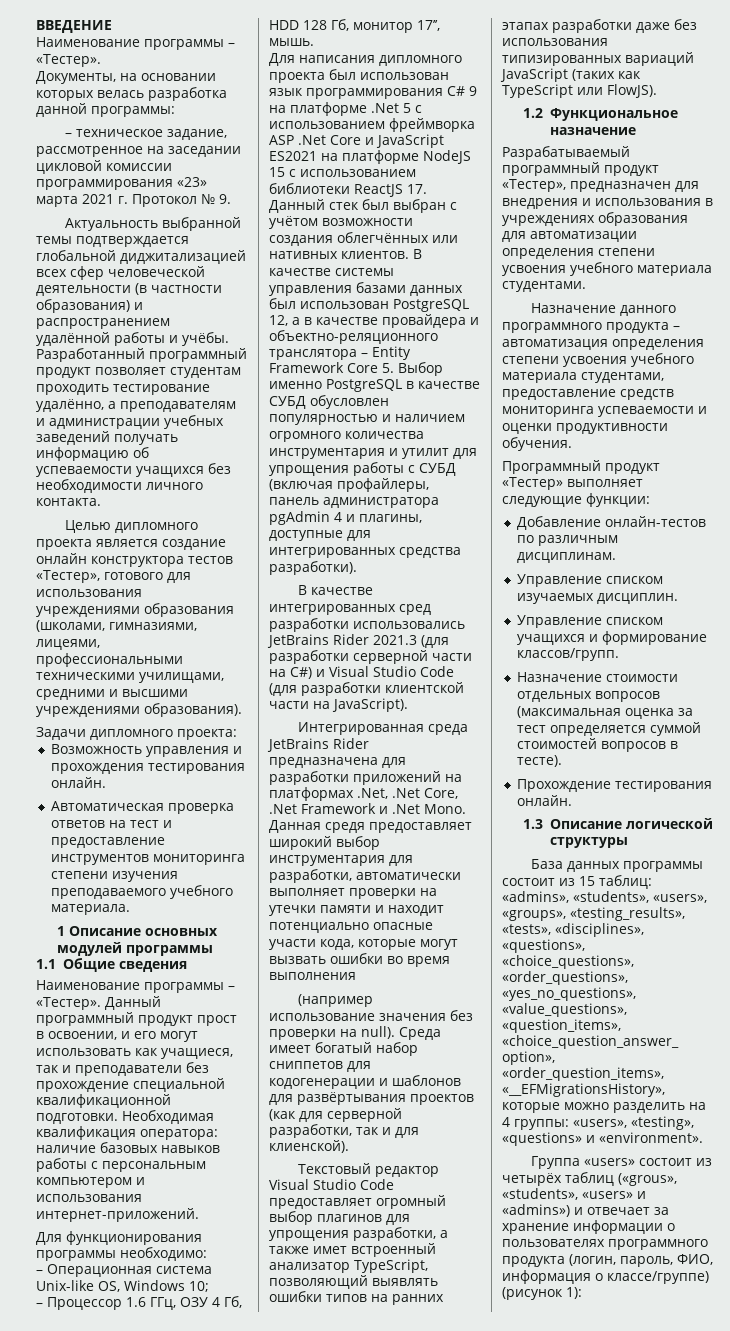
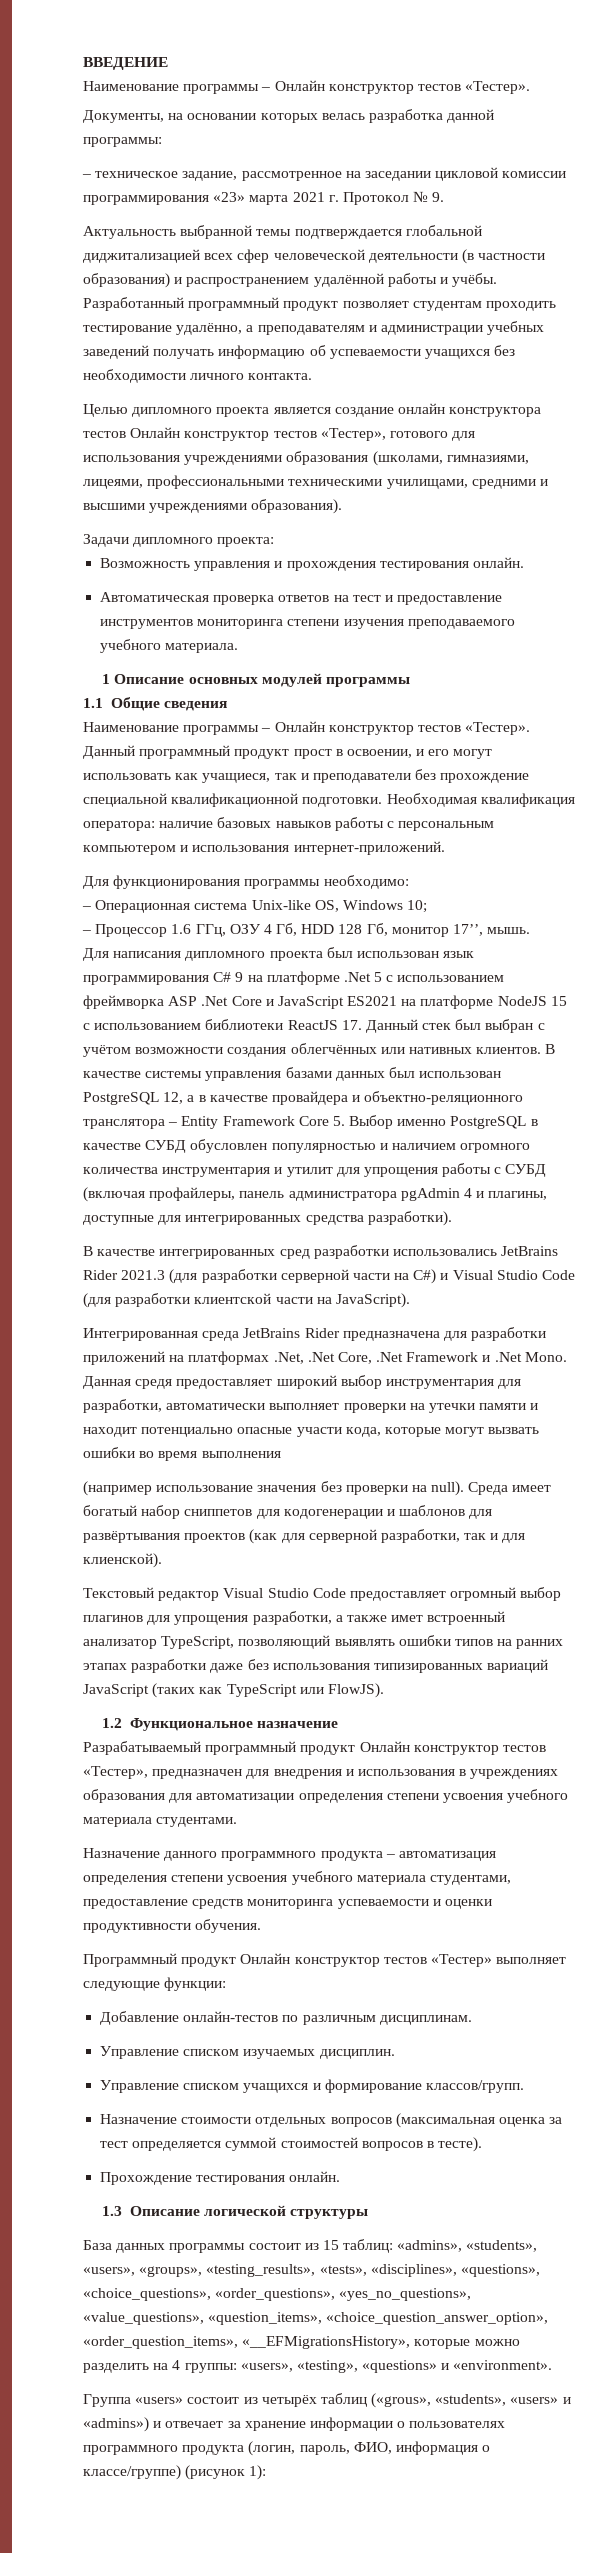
  ВВЕДЕНИЕ
- Наименование программы – «Тестер».
+ Наименование программы – Онлайн конструктор тестов «Тестер».
- Целью дипломного проекта является создание онлайн конструктора тестов «Тестер», готового для использования учреждениями образования (школами, гимназиями, лицеями, профессиональными техническими училищами, средними и высшими учреждениями образования).
+ Целью дипломного проекта является создание онлайн конструктора тестов Онлайн конструктор тестов «Тестер», готового для использования учреждениями образования (школами, гимназиями, лицеями, профессиональными техническими училищами, средними и высшими учреждениями образования).
  1.1 Общие сведения
- Наименование программы – «Тестер».
+ Наименование программы – Онлайн конструктор тестов «Тестер».
- Разрабатываемый программный продукт «Тестер», предназначен для внедрения и использования в учреждениях образования для автоматизации определения степени усвоения учебного материала студентами.
+ Разрабатываемый программный продукт Онлайн конструктор тестов «Тестер», предназначен для внедрения и использования в учреждениях образования для автоматизации определения степени усвоения учебного материала студентами.
- Программный продукт «Тестер» выполняет следующие функции:
+ Программный продукт Онлайн конструктор тестов «Тестер» выполняет следующие функции:

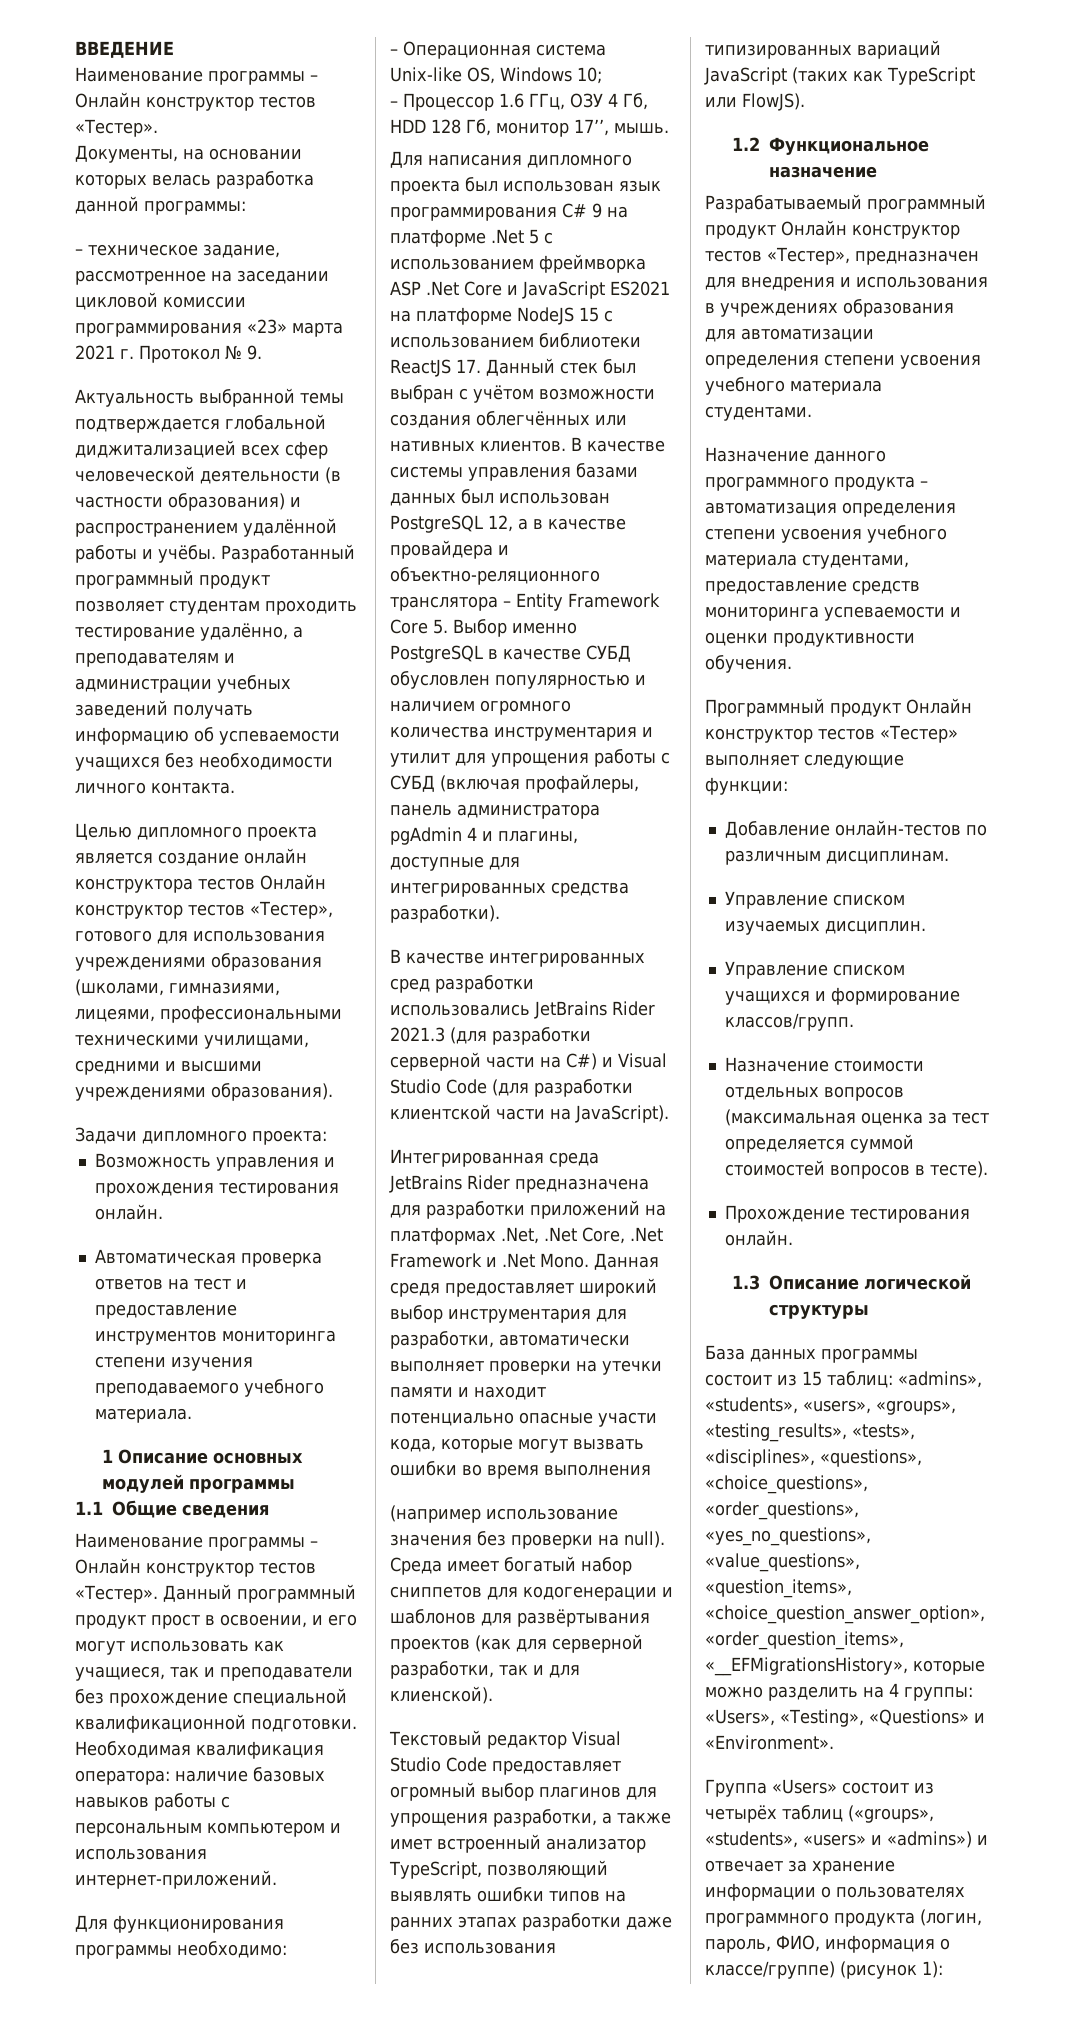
- База данных программы состоит из 15 таблиц: «admins», «students», «users», «groups», «testing_results», «tests», «disciplines», «questions», «choice_questions», «order_questions», «yes_no_questions», «value_questions», «question_items», «choice_question_answer_option», «order_question_items», «__EFMigrationsHistory», которые можно разделить на 4 группы: «users», «testing», «questions» и «environment».
+ База данных программы состоит из 15 таблиц: «admins», «students», «users», «groups», «testing_results», «tests», «disciplines», «questions», «choice_questions», «order_questions», «yes_no_questions», «value_questions», «question_items», «choice_question_answer_option», «order_question_items», «__EFMigrationsHistory», которые можно разделить на 4 группы: «Users», «Testing», «Questions» и «Environment».
- Группа «users» состоит из четырёх таблиц («grous», «students», «users» и «admins») и отвечает за хранение информации о пользователях программного продукта (логин, пароль, ФИО, информация о классе/группе) (рисунок 1):
+ Группа «Users» состоит из четырёх таблиц («groups», «students», «users» и «admins») и отвечает за хранение информации о пользователях программного продукта (логин, пароль, ФИО, информация о классе/группе) (рисунок 1):

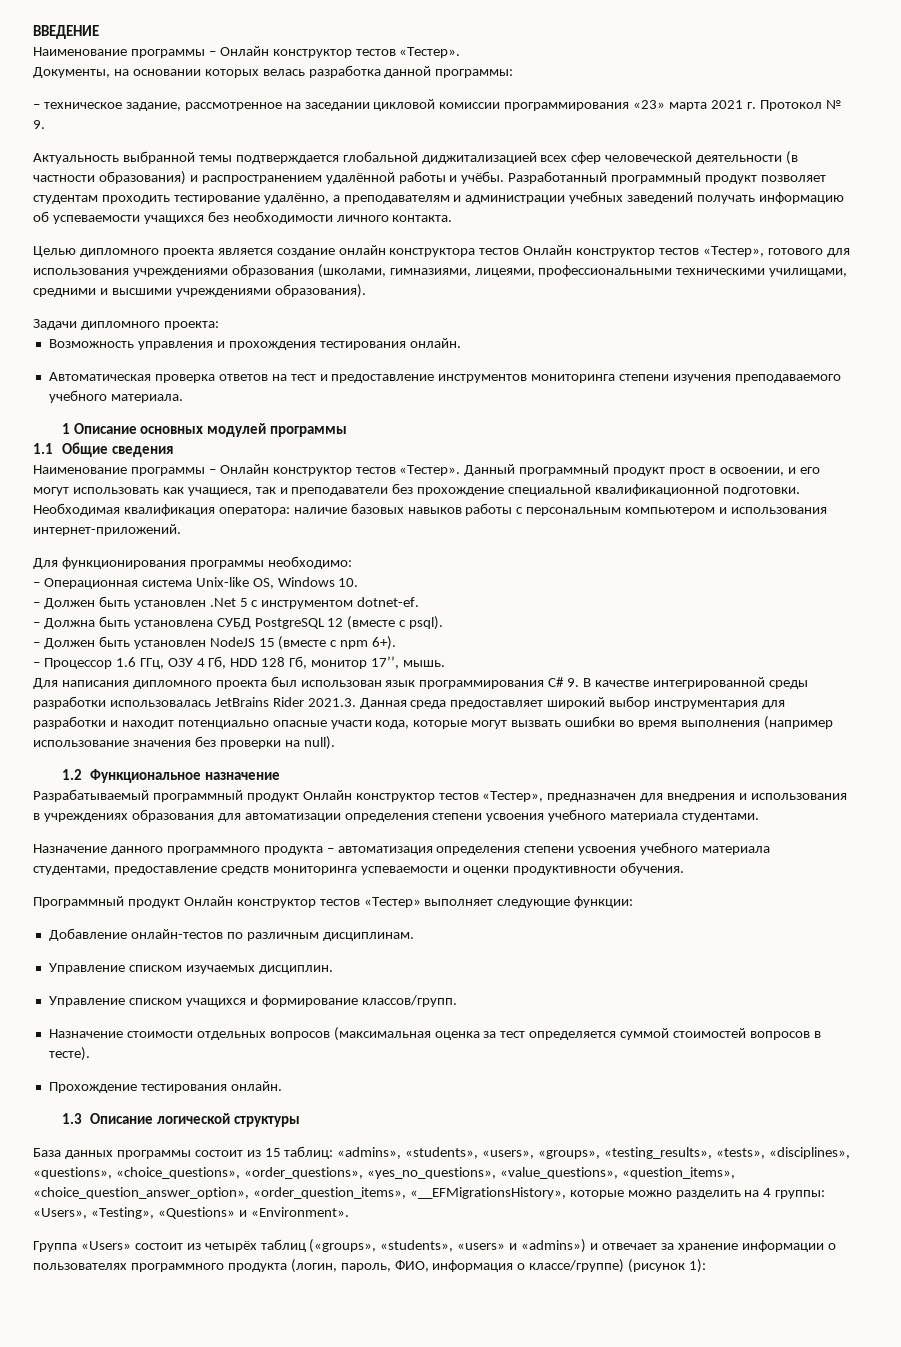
- – Операционная система Unix-like OS, Windows 10;
+ – Операционная система Unix-like OS, Windows 10.
+ – Должен быть установлен .Net 5 с инструментом dotnet-ef.
+ – Должна быть установлена СУБД PostgreSQL 12 (вместе с psql).
+ – Должен быть установлен NodeJS 15 (вместе с npm 6+).
- Для написания дипломного проекта был использован язык программирования C# 9 на платформе .Net 5 с использованием фреймворка ASP .Net Core и JavaScript ES2021 на платформе NodeJS 15 с использованием библиотеки ReactJS 17. Данный стек был выбран с учётом возможности создания облегчённых или нативных клиентов. В качестве системы управления базами данных был использован PostgreSQL 12, а в качестве провайдера и объектно-реляционного транслятора – Entity Framework Core 5. Выбор именно PostgreSQL в качестве СУБД обусловлен популярностью и наличием огромного количества инструментария и утилит для упрощения работы с СУБД (включая профайлеры, панель администратора pgAdmin 4 и плагины, доступные для интегрированных средства разработки).
- В качестве интегрированных сред разработки использовались JetBrains Rider 2021.3 (для разработки серверной части на C#) и Visual Studio Code (для разработки клиентской части на JavaScript).
- Интегрированная среда JetBrains Rider предназначена для разработки приложений на платформах .Net, .Net Core, .Net Framework и .Net Mono. Данная средя предоставляет широкий выбор инструментария для разработки, автоматически выполняет проверки на утечки памяти и находит потенциально опасные участи кода, которые могут вызвать ошибки во время выполнения
- (например использование значения без проверки на null). Среда имеет богатый набор сниппетов для кодогенерации и шаблонов для развёртывания проектов (как для серверной разработки, так и для клиенской).
- Текстовый редактор Visual Studio Code предоставляет огромный выбор плагинов для упрощения разработки, а также имет встроенный анализатор TypeScript, позволяющий выявлять ошибки типов на ранних этапах разработки даже без использования типизированных вариаций JavaScript (таких как TypeScript или FlowJS).
+ Для написания дипломного проекта был использован язык программирования C# 9. В качестве интегрированной среды разработки использовалась JetBrains Rider 2021.3. Данная среда предоставляет широкий выбор инструментария для разработки и находит потенциально опасные участи кода, которые могут вызвать ошибки во время выполнения (например использование значения без проверки на null).

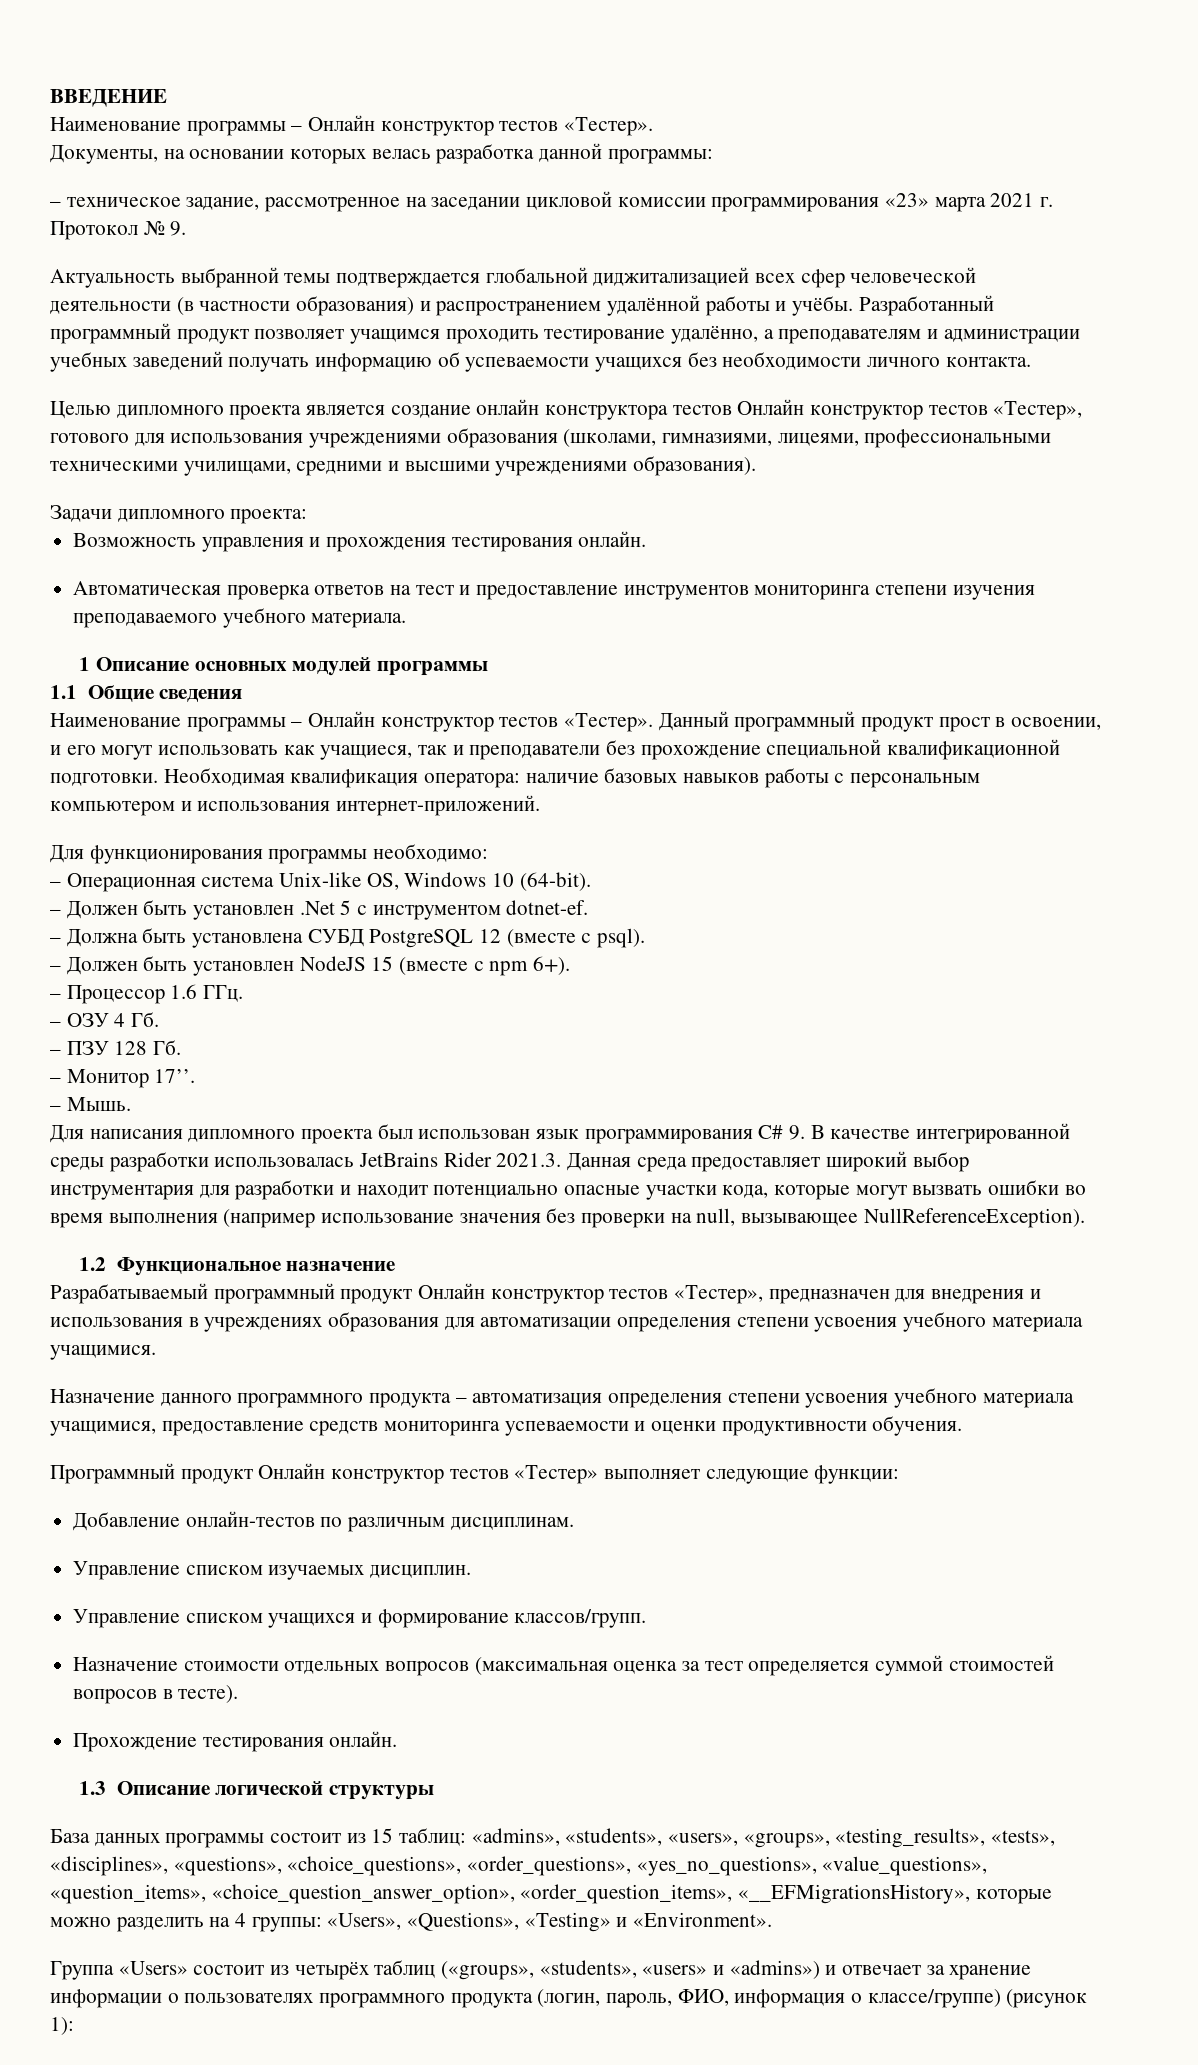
- Разработанный программный продукт позволяет студентам проходить тестирование удалённо, а преподавателям и администрации учебных заведений получать информацию об успеваемости учащихся без необходимости личного контакта.
+ Разработанный программный продукт позволяет учащимся проходить тестирование удалённо, а преподавателям и администрации учебных заведений получать информацию об успеваемости учащихся без необходимости личного контакта.
- – Операционная система Unix-like OS, Windows 10.
+ – Операционная система Unix-like OS, Windows 10 (64-bit).
- – Процессор 1.6 ГГц, ОЗУ 4 Гб, HDD 128 Гб, монитор 17’’, мышь.
+ – Процессор 1.6 ГГц.
+ – ОЗУ 4 Гб.
+ – ПЗУ 128 Гб.
+ – Монитор 17’’.
+ – Мышь.
- Для написания дипломного проекта был использован язык программирования C# 9. В качестве интегрированной среды разработки использовалась JetBrains Rider 2021.3. Данная среда предоставляет широкий выбор инструментария для разработки и находит потенциально опасные участи кода, которые могут вызвать ошибки во время выполнения (например использование значения без проверки на null).
+ Для написания дипломного проекта был использован язык программирования C# 9. В качестве интегрированной среды разработки использовалась JetBrains Rider 2021.3. Данная среда предоставляет широкий выбор инструментария для разработки и находит потенциально опасные участки кода, которые могут вызвать ошибки во время выполнения (например использование значения без проверки на null, вызывающее NullReferenceException).
- Разрабатываемый программный продукт Онлайн конструктор тестов «Тестер», предназначен для внедрения и использования в учреждениях образования для автоматизации определения степени усвоения учебного материала студентами.
+ Разрабатываемый программный продукт Онлайн конструктор тестов «Тестер», предназначен для внедрения и использования в учреждениях образования для автоматизации определения степени усвоения учебного материала учащимися.
- Назначение данного программного продукта – автоматизация определения степени усвоения учебного материала студентами, предоставление средств мониторинга успеваемости и оценки продуктивности обучения.
+ Назначение данного программного продукта – автоматизация определения степени усвоения учебного материала учащимися, предоставление средств мониторинга успеваемости и оценки продуктивности обучения.
- База данных программы состоит из 15 таблиц: «admins», «students», «users», «groups», «testing_results», «tests», «disciplines», «questions», «choice_questions», «order_questions», «yes_no_questions», «value_questions», «question_items», «choice_question_answer_option», «order_question_items», «__EFMigrationsHistory», которые можно разделить на 4 группы: «Users», «Testing», «Questions» и «Environment».
+ База данных программы состоит из 15 таблиц: «admins», «students», «users», «groups», «testing_results», «tests», «disciplines», «questions», «choice_questions», «order_questions», «yes_no_questions», «value_questions», «question_items», «choice_question_answer_option», «order_question_items», «__EFMigrationsHistory», которые можно разделить на 4 группы: «Users», «Questions», «Testing» и «Environment».

